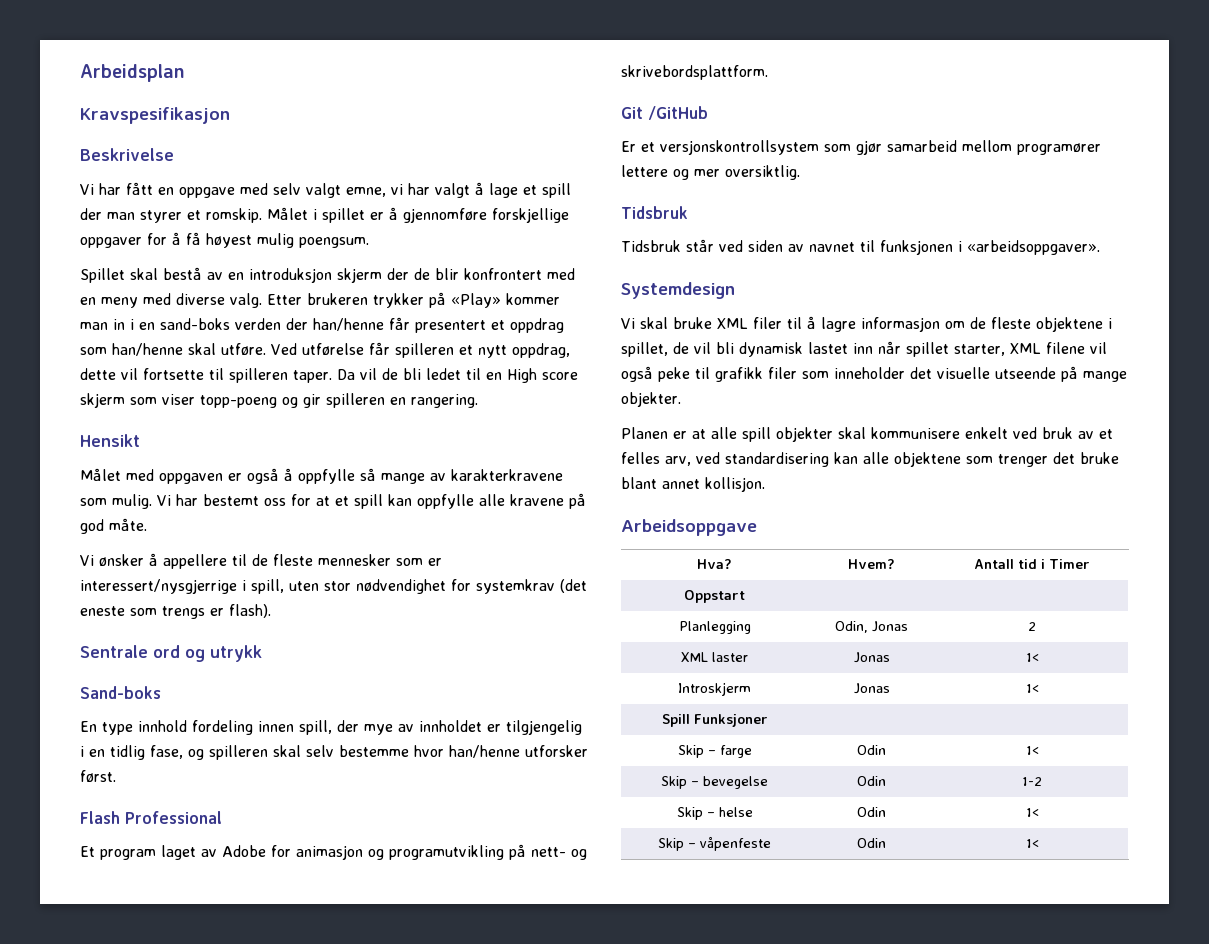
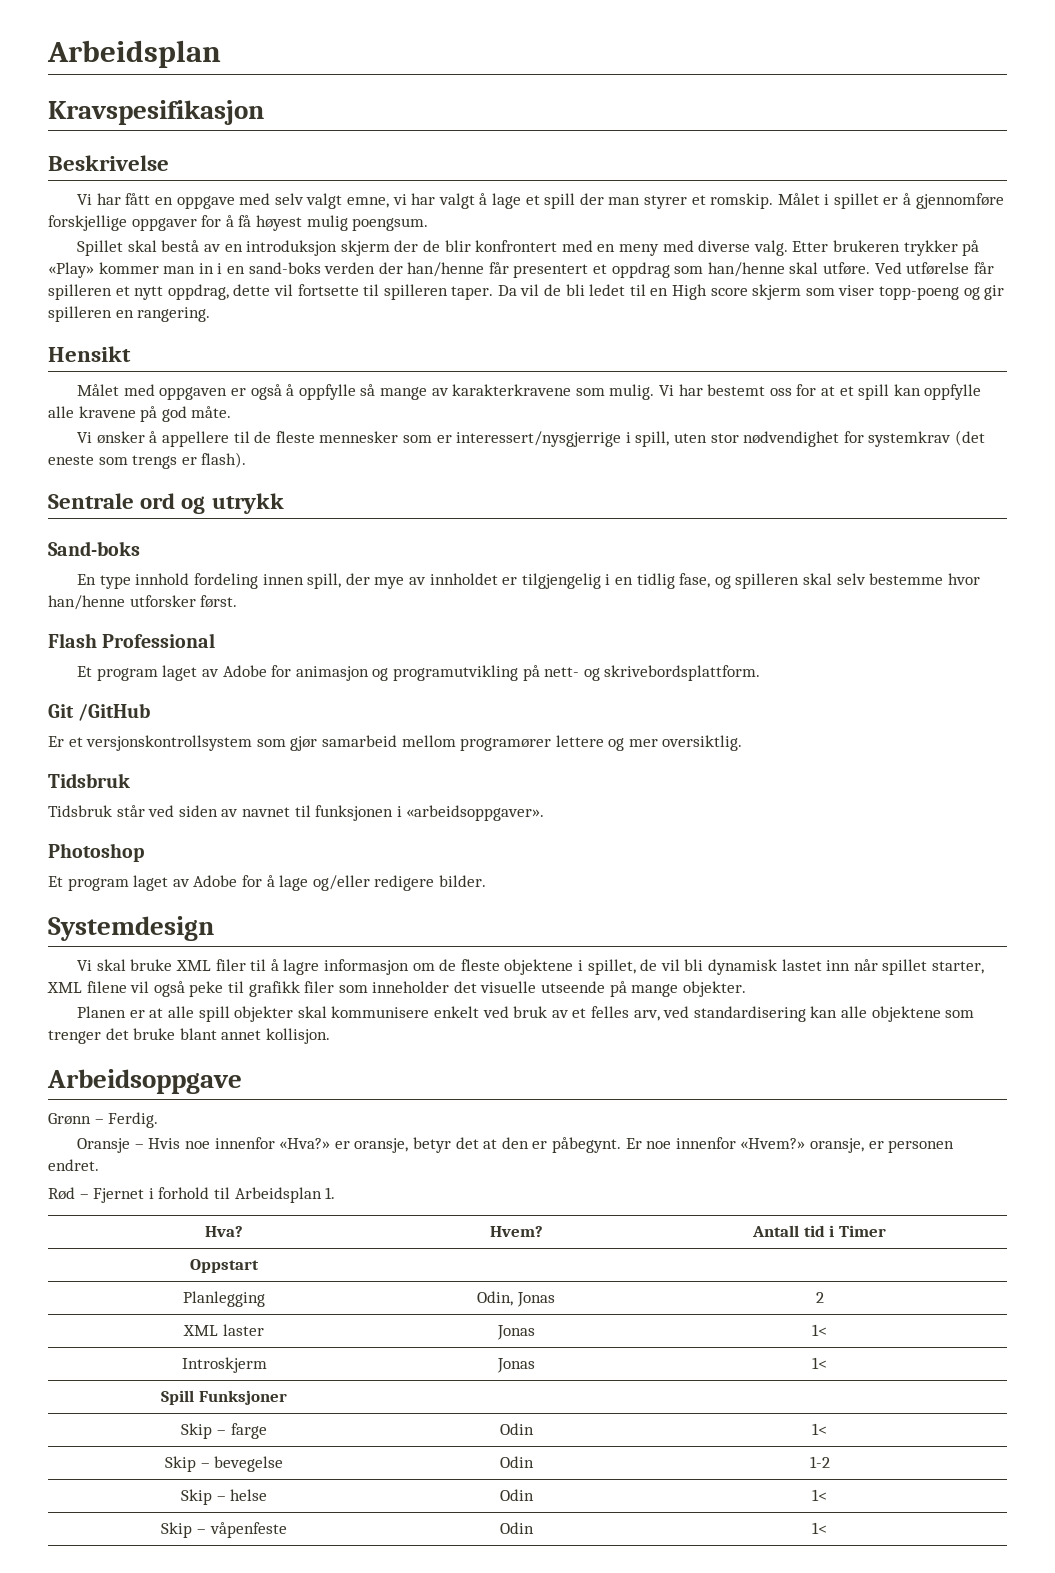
+ Photoshop
+ Et program laget av Adobe for å lage og/eller redigere bilder.
+ Grønn – Ferdig.
+ Oransje – Hvis noe innenfor «Hva?» er oransje, betyr det at den er påbegynt. Er noe innenfor «Hvem?» oransje, er personen endret.
+ Rød – Fjernet i forhold til Arbeidsplan 1.

